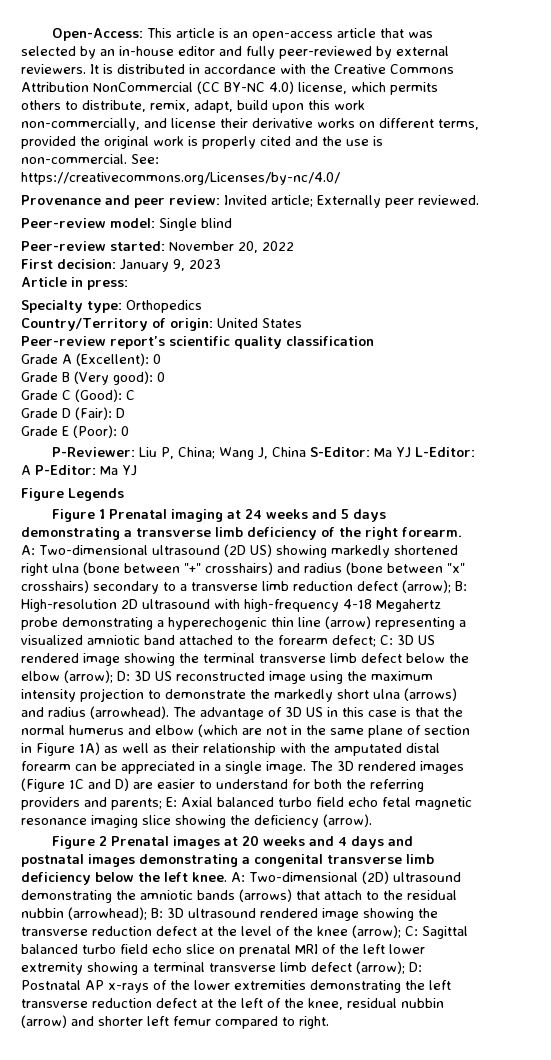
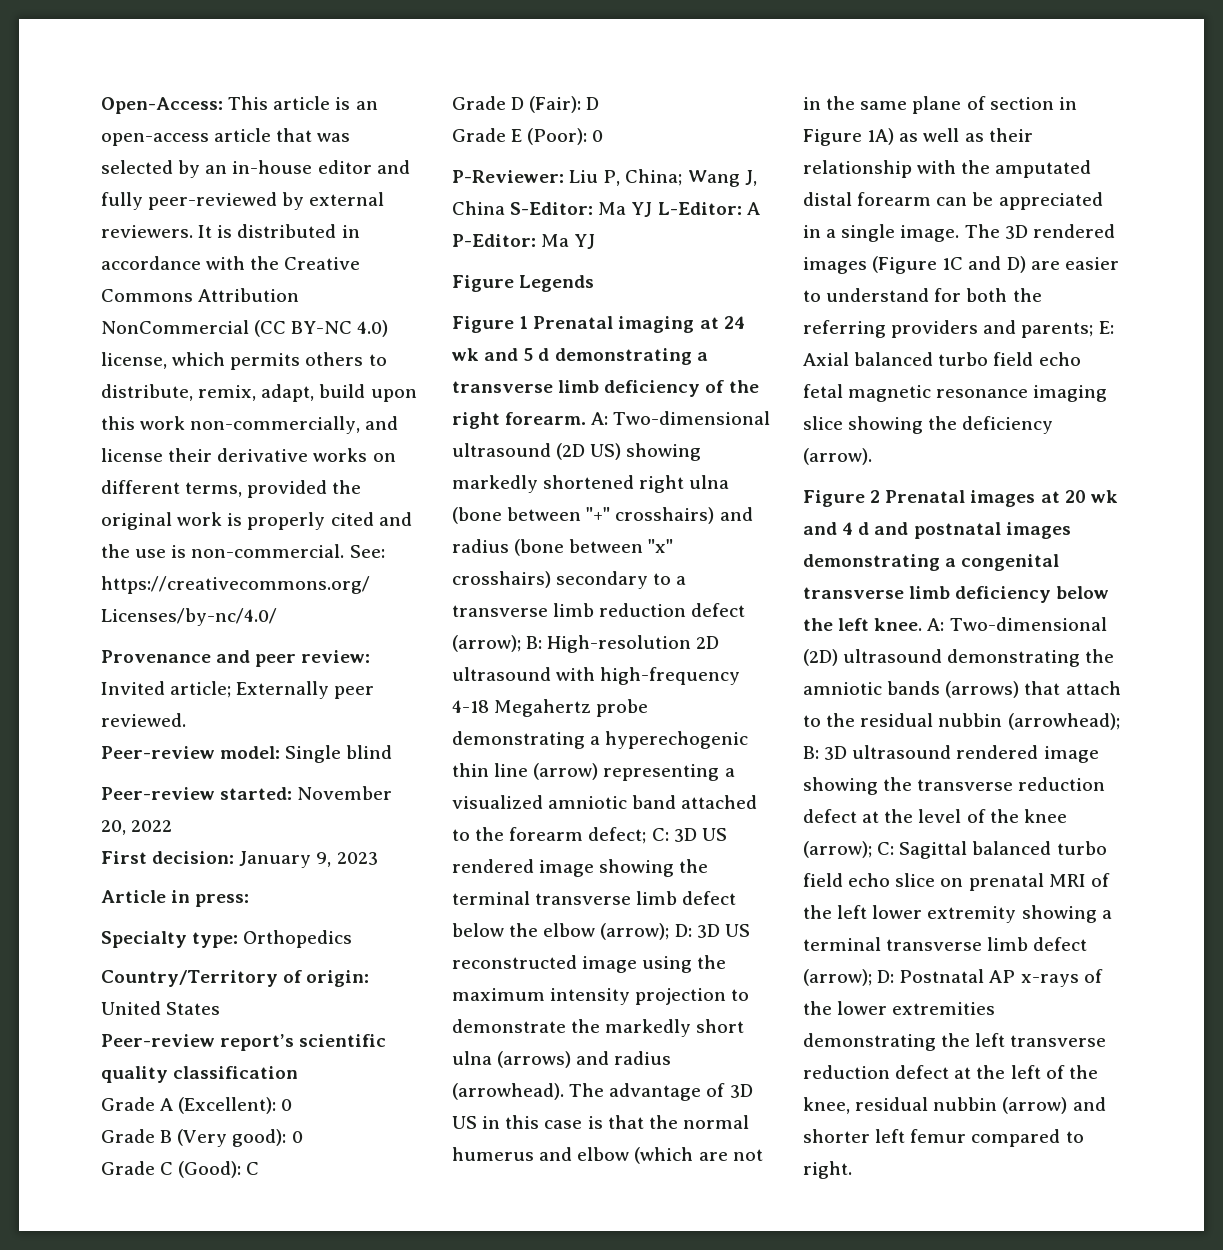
- Figure 1 Prenatal imaging at 24 weeks and 5 days demonstrating a transverse limb deficiency of the right forearm.
+ Figure 1 Prenatal imaging at 24 wk and 5 d demonstrating a transverse limb deficiency of the right forearm.
- Figure 2 Prenatal images at 20 weeks and 4 days and postnatal images demonstrating a congenital transverse limb deficiency below the left knee.
+ Figure 2 Prenatal images at 20 wk and 4 d and postnatal images demonstrating a congenital transverse limb deficiency below the left knee.

